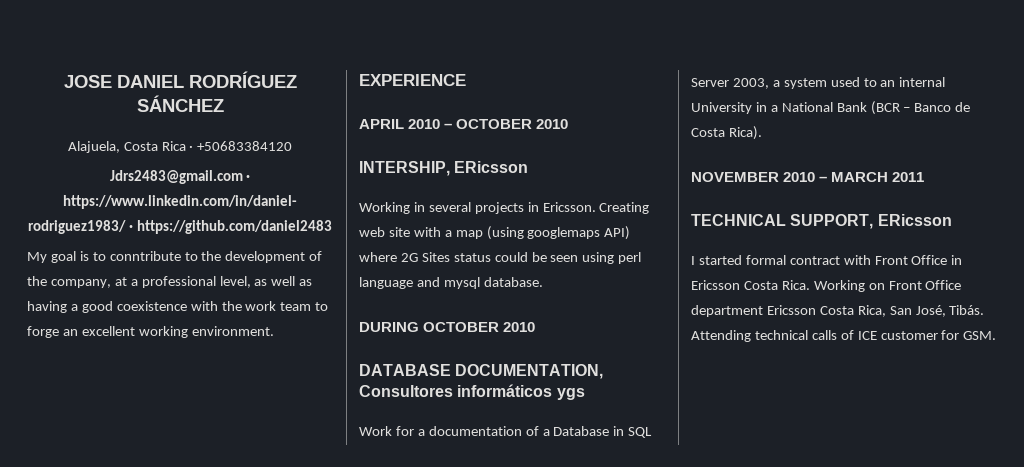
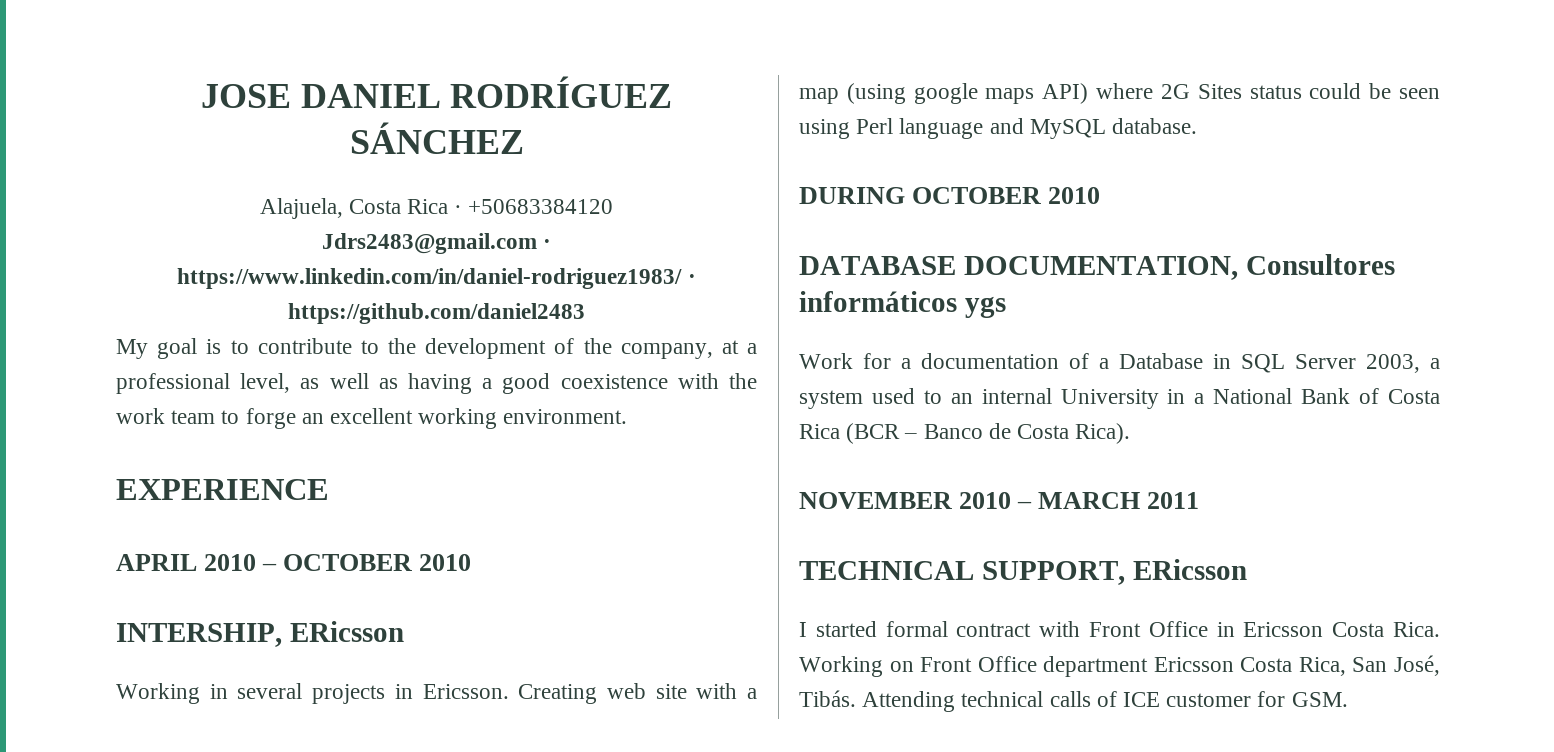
- My goal is to conntribute to the development of the company, at a professional level, as well as having a good coexistence with the work team to forge an excellent working environment.
+ My goal is to contribute to the development of the company, at a professional level, as well as having a good coexistence with the work team to forge an excellent working environment.
- Creating web site with a map (using googlemaps API) where 2G Sites status could be seen using perl language and mysql database.
+ Creating web site with a map (using google maps API) where 2G Sites status could be seen using Perl language and MySQL database.
- Work for a documentation of a Database in SQL Server 2003, a system used to an internal University in a National Bank (BCR – Banco de Costa Rica).
+ Work for a documentation of a Database in SQL Server 2003, a system used to an internal University in a National Bank of Costa Rica (BCR – Banco de Costa Rica).

